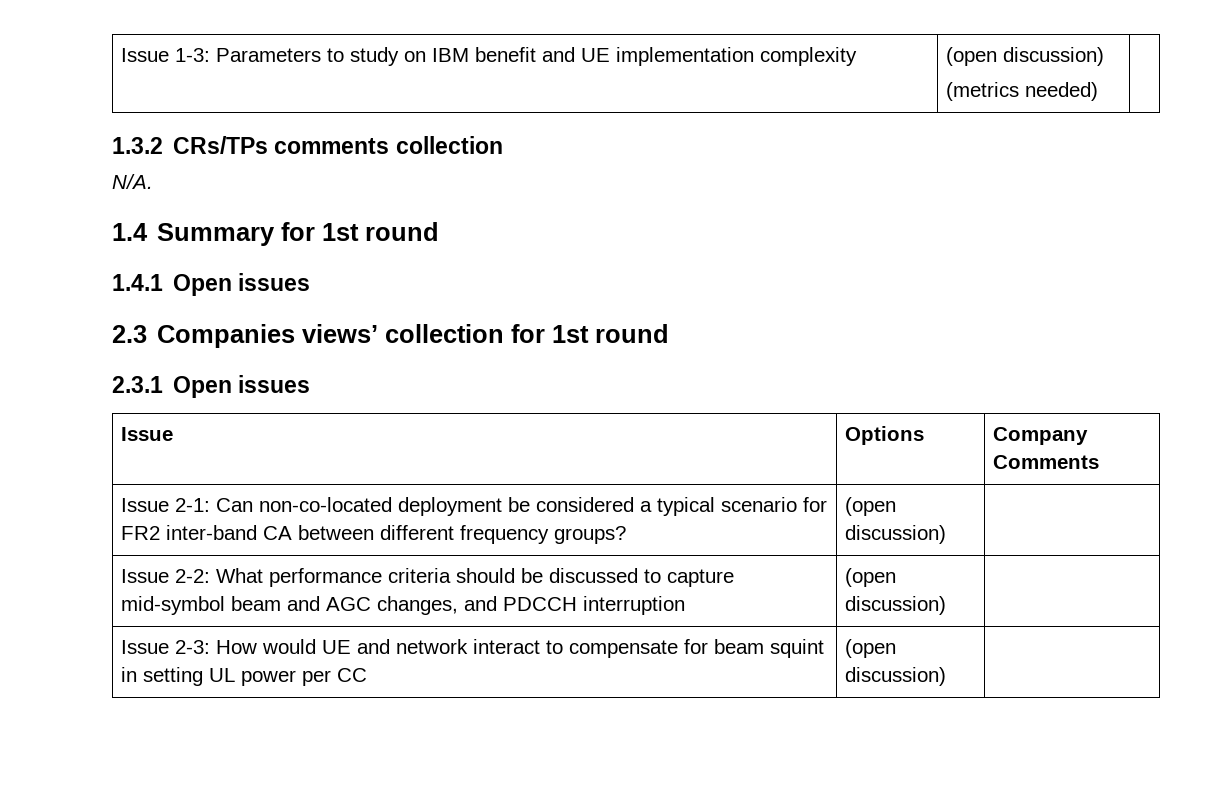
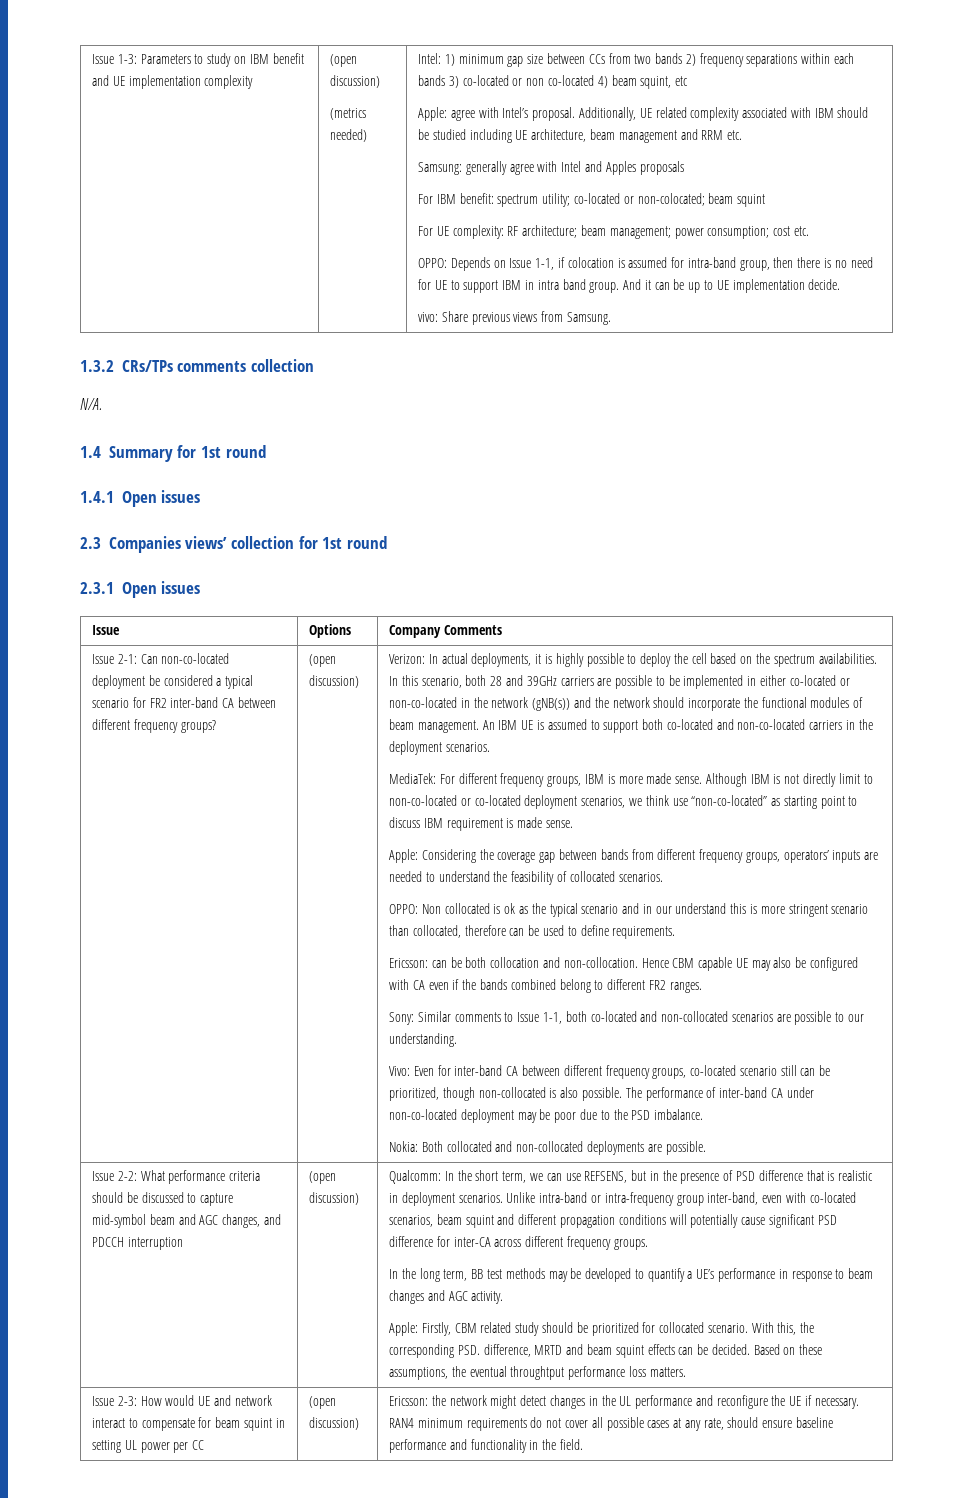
+ Intel: 1) minimum gap size between CCs from two bands 2) frequency separations within each bands 3) co-located or non co-located 4) beam squint, etc
+ Apple: agree with Intel’s proposal. Additionally, UE related complexity associated with IBM should be studied including UE architecture, beam management and RRM etc.
+ Samsung: generally agree with Intel and Apples proposals
+ For IBM benefit: spectrum utility; co-located or non-colocated; beam squint
+ For UE complexity: RF architecture; beam management; power consumption; cost etc.
+ OPPO: Depends on Issue 1-1, if colocation is assumed for intra-band group, then there is no need for UE to support IBM in intra band group. And it can be up to UE implementation decide.
+ vivo: Share previous views from Samsung.
+ Verizon: In actual deployments, it is highly possible to deploy the cell based on the spectrum availabilities. In this scenario, both 28 and 39GHz carriers are possible to be implemented in either co-located or non-co-located in the network (gNB(s)) and the network should incorporate the functional modules of beam management. An IBM UE is assumed to support both co-located and non-co-located carriers in the deployment scenarios.
+ MediaTek: For different frequency groups, IBM is more made sense. Although IBM is not directly limit to non-co-located or co-located deployment scenarios, we think use “non-co-located” as starting point to discuss IBM requirement is made sense.
+ Apple: Considering the coverage gap between bands from different frequency groups, operators’ inputs are needed to understand the feasibility of collocated scenarios.
+ OPPO: Non collocated is ok as the typical scenario and in our understand this is more stringent scenario than collocated, therefore can be used to define requirements.
+ Ericsson: can be both collocation and non-collocation. Hence CBM capable UE may also be configured with CA even if the bands combined belong to different FR2 ranges.
+ Sony: Similar comments to Issue 1-1, both co-located and non-collocated scenarios are possible to our understanding.
+ Vivo: Even for inter-band CA between different frequency groups, co-located scenario still can be prioritized, though non-collocated is also possible. The performance of inter-band CA under non-co-located deployment may be poor due to the PSD imbalance.
+ Nokia: Both collocated and non-collocated deployments are possible.
+ Qualcomm: In the short term, we can use REFSENS, but in the presence of PSD difference that is realistic in deployment scenarios. Unlike intra-band or intra-frequency group inter-band, even with co-located scenarios, beam squint and different propagation conditions will potentially cause significant PSD difference for inter-CA across different frequency groups.
+ In the long term, BB test methods may be developed to quantify a UE’s performance in response to beam changes and AGC activity.
+ Apple: Firstly, CBM related study should be prioritized for collocated scenario. With this, the corresponding PSD. difference, MRTD and beam squint effects can be decided. Based on these assumptions, the eventual throughtput performance loss matters.
+ Ericsson: the network might detect changes in the UL performance and reconfigure the UE if necessary. RAN4 minimum requirements do not cover all possible cases at any rate, should ensure baseline performance and functionality in the field.

